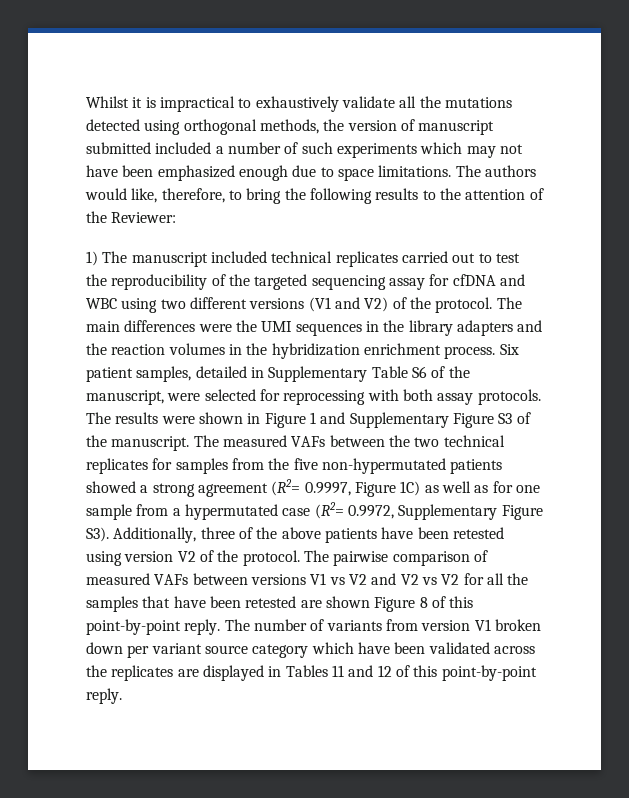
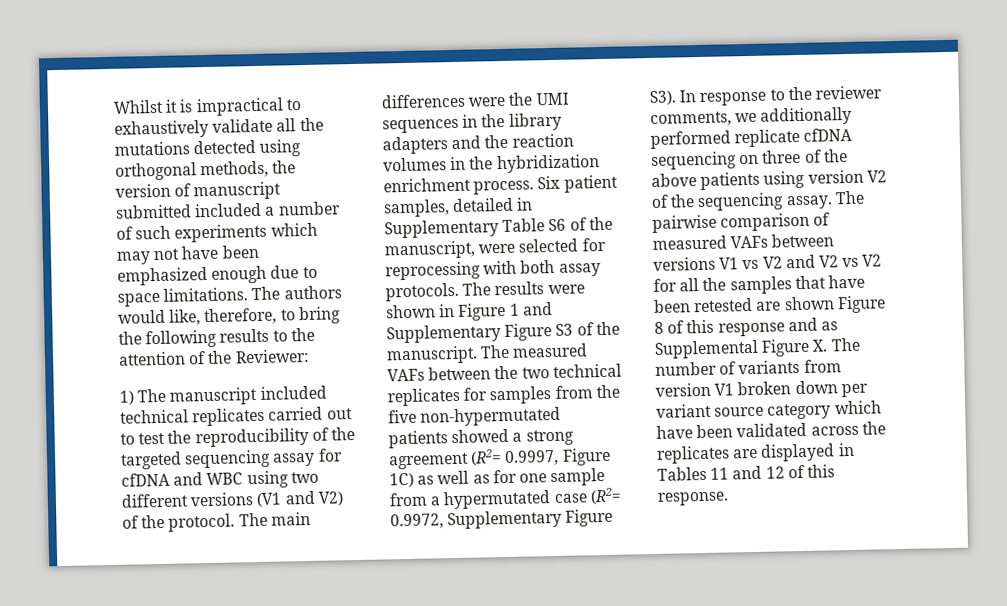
- The measured VAFs between the two technical replicates for samples from the five non-hypermutated patients showed a strong agreement (R2= 0.9997, Figure 1C) as well as for one sample from a hypermutated case (R2= 0.9972, Supplementary Figure S3). Additionally, three of the above patients have been retested using version V2 of the protocol.
+ The measured VAFs between the two technical replicates for samples from the five non-hypermutated patients showed a strong agreement (R2= 0.9997, Figure 1C) as well as for one sample from a hypermutated case (R2= 0.9972, Supplementary Figure S3). In response to the reviewer comments, we additionally performed replicate cfDNA sequencing on three of the above patients using version V2 of the sequencing assay.
- The pairwise comparison of measured VAFs between versions V1 vs V2 and V2 vs V2 for all the samples that have been retested are shown Figure 8 of this point-by-point reply. The number of variants from version V1 broken down per variant source category which have been validated across the replicates are displayed in Tables 11 and 12 of this point-by-point reply.
+ The pairwise comparison of measured VAFs between versions V1 vs V2 and V2 vs V2 for all the samples that have been retested are shown Figure 8 of this response and as Supplemental Figure X. The number of variants from version V1 broken down per variant source category which have been validated across the replicates are displayed in Tables 11 and 12 of this response.

